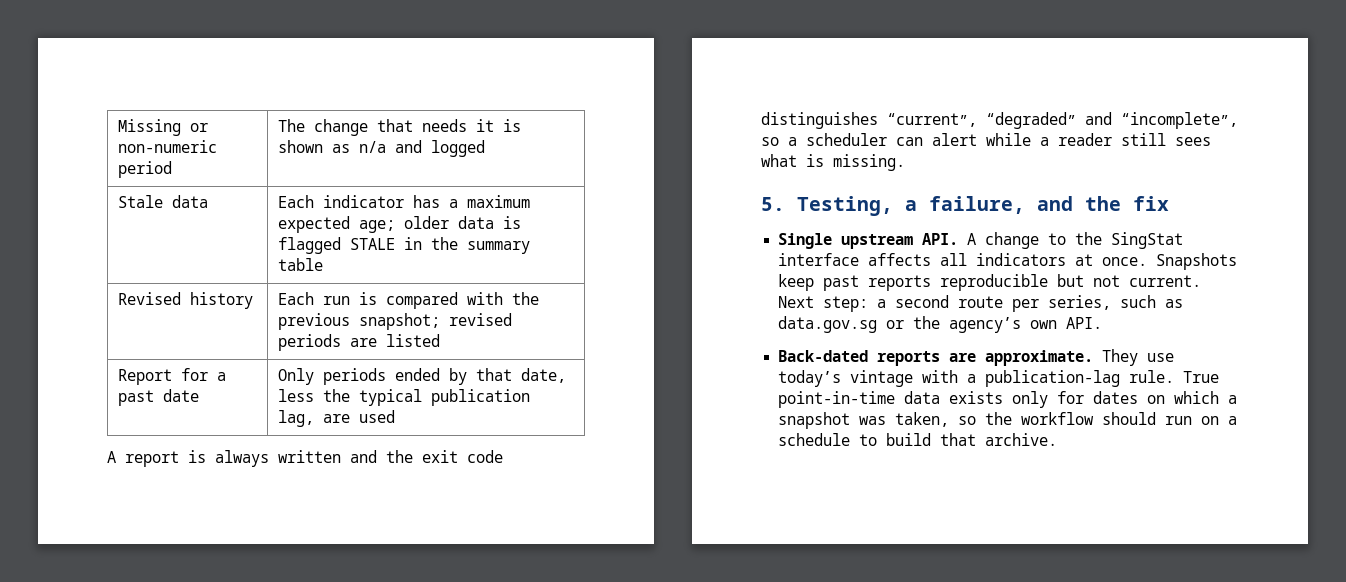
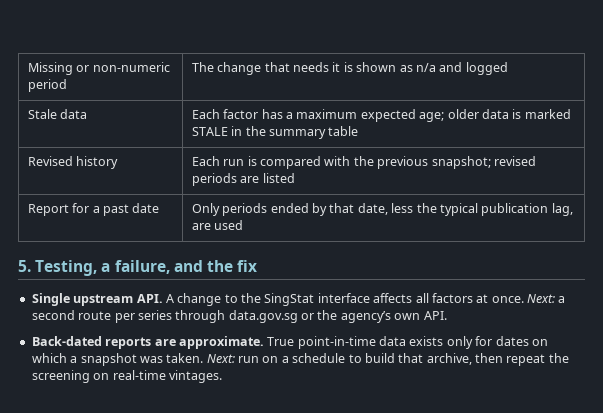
- Stale data | Each indicator has a maximum expected age; older data is flagged STALE in the summary table
+ Stale data | Each factor has a maximum expected age; older data is marked STALE in the summary table
- A report is always written and the exit code distinguishes “current”, “degraded” and “incomplete”, so a scheduler can alert while a reader still sees what is missing.
- Single upstream API. A change to the SingStat interface affects all indicators at once.
+ Single upstream API. A change to the SingStat interface affects all factors at once.
- Snapshots keep past reports reproducible but not current. Next step: a second route per series, such as data.gov.sg or the agency’s own API.
+ Next: a second route per series through data.gov.sg or the agency’s own API.
- They use today’s vintage with a publication-lag rule.
- True point-in-time data exists only for dates on which a snapshot was taken, so the workflow should run on a schedule to build that archive.
+ True point-in-time data exists only for dates on which a snapshot was taken. Next: run on a schedule to build that archive, then repeat the screening on real-time vintages.

